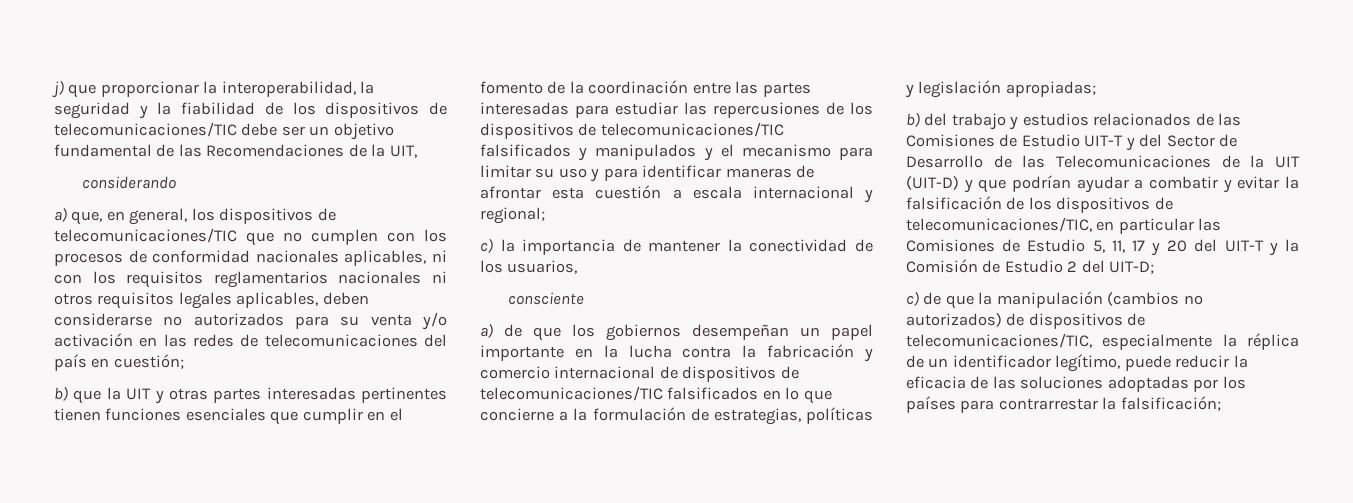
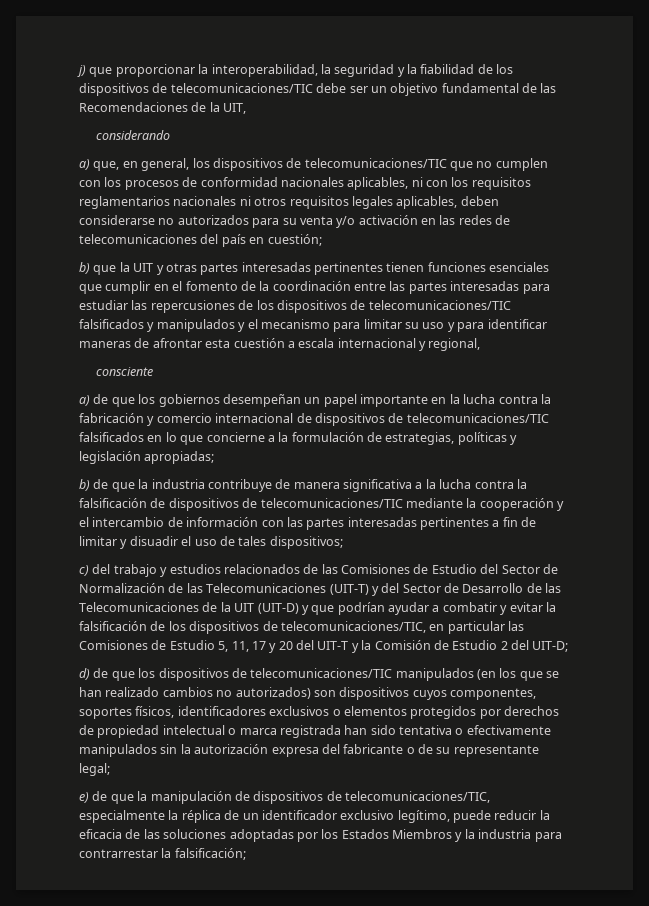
- b) que la UIT y otras partes interesadas pertinentes tienen funciones esenciales que cumplir en el fomento de la coordinación entre las partes interesadas para estudiar las repercusiones de los dispositivos de telecomunicaciones/TIC falsificados y manipulados y el mecanismo para limitar su uso y para identificar maneras de afrontar esta cuestión a escala internacional y regional;
- c) la importancia de mantener la conectividad de los usuarios,
+ b) que la UIT y otras partes interesadas pertinentes tienen funciones esenciales que cumplir en el fomento de la coordinación entre las partes interesadas para estudiar las repercusiones de los dispositivos de telecomunicaciones/TIC falsificados y manipulados y el mecanismo para limitar su uso y para identificar maneras de afrontar esta cuestión a escala internacional y regional,
- b) del trabajo y estudios relacionados de las Comisiones de Estudio UIT-T y del Sector de Desarrollo de las Telecomunicaciones de la UIT (UIT-D) y que podrían ayudar a combatir y evitar la falsificación de los dispositivos de telecomunicaciones/TIC, en particular las Comisiones de Estudio 5, 11, 17 y 20 del UIT-T y la Comisión de Estudio 2 del UIT-D;
+ b) de que la industria contribuye de manera significativa a la lucha contra la falsificación de dispositivos de telecomunicaciones/TIC mediante la cooperación y el intercambio de información con las partes interesadas pertinentes a fin de limitar y disuadir el uso de tales dispositivos;
+ c) del trabajo y estudios relacionados de las Comisiones de Estudio del Sector de Normalización de las Telecomunicaciones (UIT-T) y del Sector de Desarrollo de las Telecomunicaciones de la UIT (UIT-D) y que podrían ayudar a combatir y evitar la falsificación de los dispositivos de telecomunicaciones/TIC, en particular las Comisiones de Estudio 5, 11, 17 y 20 del UIT-T y la Comisión de Estudio 2 del UIT-D;
- c) de que la manipulación (cambios no autorizados) de dispositivos de telecomunicaciones/TIC, especialmente la réplica de un identificador legítimo, puede reducir la eficacia de las soluciones adoptadas por los países para contrarrestar la falsificación;
+ d) de que los dispositivos de telecomunicaciones/TIC manipulados (en los que se han realizado cambios no autorizados) son dispositivos cuyos componentes, soportes físicos, identificadores exclusivos o elementos protegidos por derechos de propiedad intelectual o marca registrada han sido tentativa o efectivamente manipulados sin la autorización expresa del fabricante o de su representante legal;
+ e) de que la manipulación de dispositivos de telecomunicaciones/TIC, especialmente la réplica de un identificador exclusivo legítimo, puede reducir la eficacia de las soluciones adoptadas por los Estados Miembros y la industria para contrarrestar la falsificación;

